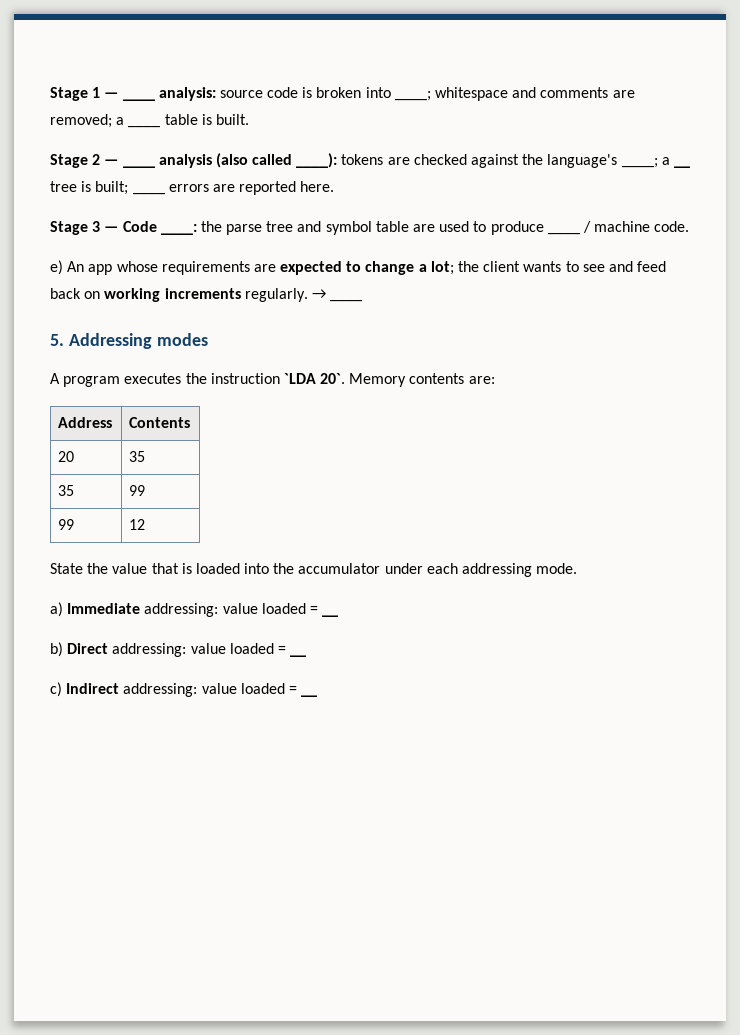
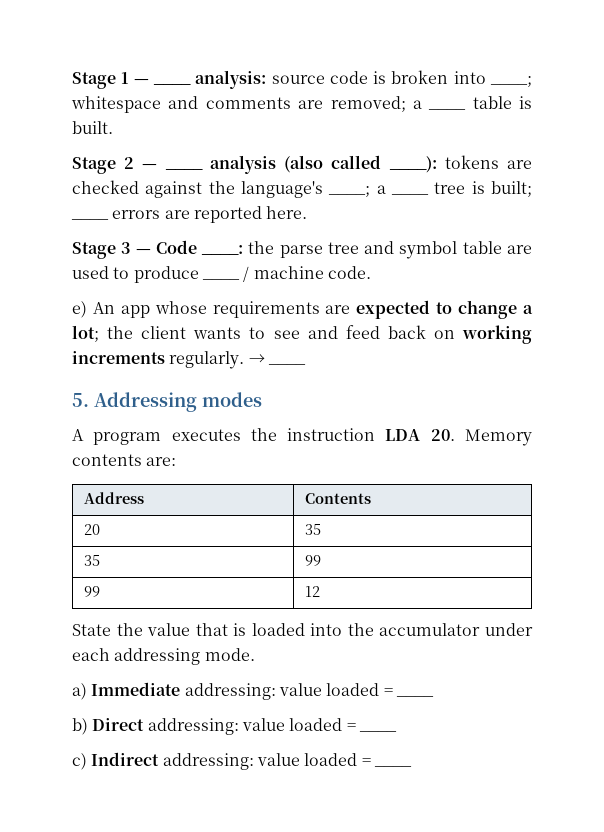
- Stage 2 — ____ analysis (also called ____): tokens are checked against the language's ____; a __ tree is built; ____ errors are reported here.
+ Stage 2 — ____ analysis (also called ____): tokens are checked against the language's ____; a ____ tree is built; ____ errors are reported here.
- A program executes the instruction `LDA 20`. Memory contents are:
+ A program executes the instruction LDA 20. Memory contents are:
- a) Immediate addressing: value loaded = __
+ a) Immediate addressing: value loaded = ____
- b) Direct addressing: value loaded = __
+ b) Direct addressing: value loaded = ____
- c) Indirect addressing: value loaded = __
+ c) Indirect addressing: value loaded = ____

